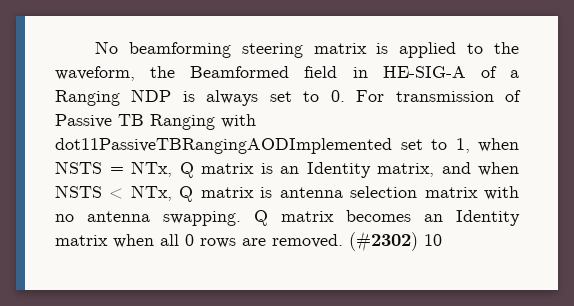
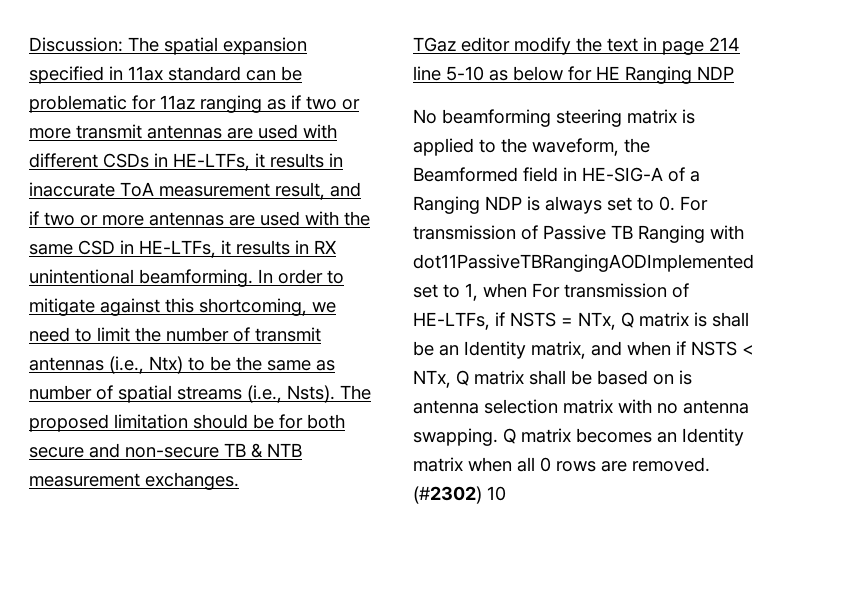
+ Discussion: The spatial expansion specified in 11ax standard can be problematic for 11az ranging as if two or more transmit antennas are used with different CSDs in HE-LTFs, it results in inaccurate ToA measurement result, and if two or more antennas are used with the same CSD in HE-LTFs, it results in RX unintentional beamforming. In order to mitigate against this shortcoming, we need to limit the number of transmit antennas (i.e., Ntx) to be the same as number of spatial streams (i.e., Nsts). The proposed limitation should be for both secure and non-secure TB & NTB measurement exchanges.
+ TGaz editor modify the text in page 214 line 5-10 as below for HE Ranging NDP
- No beamforming steering matrix is applied to the waveform, the Beamformed field in HE-SIG-A of a Ranging NDP is always set to 0. For transmission of Passive TB Ranging with dot11PassiveTBRangingAODImplemented set to 1, when NSTS = NTx, Q matrix is an Identity matrix, and when NSTS < NTx, Q matrix is antenna selection matrix with no antenna swapping.
+ No beamforming steering matrix is applied to the waveform, the Beamformed field in HE-SIG-A of a Ranging NDP is always set to 0. For transmission of Passive TB Ranging with dot11PassiveTBRangingAODImplemented set to 1, when For transmission of HE-LTFs, if NSTS = NTx, Q matrix is shall be an Identity matrix, and when if NSTS < NTx, Q matrix shall be based on is antenna selection matrix with no antenna swapping.

